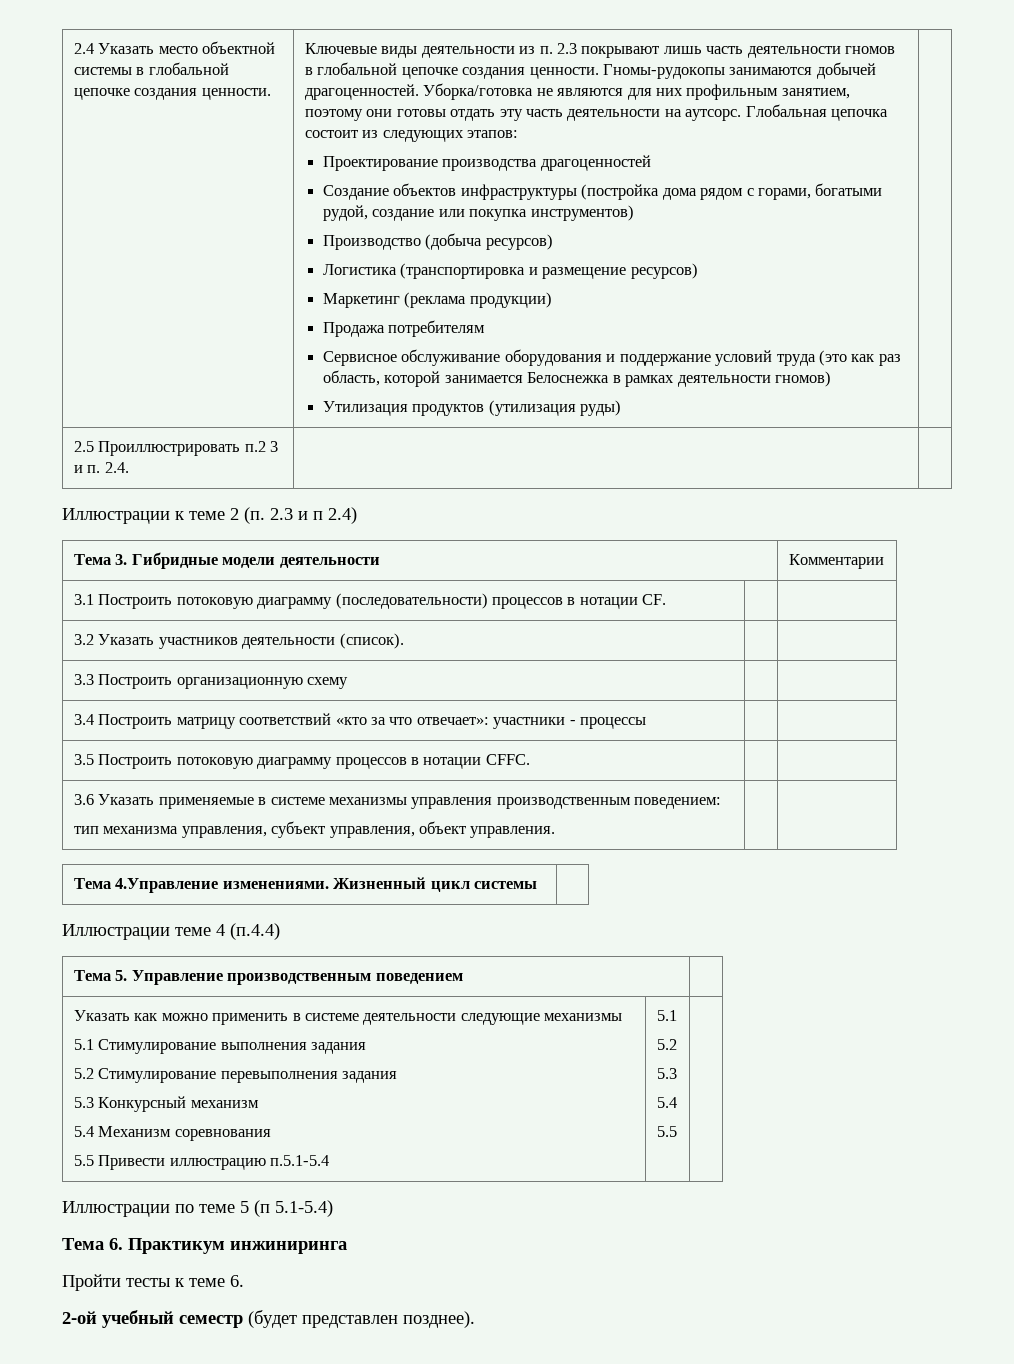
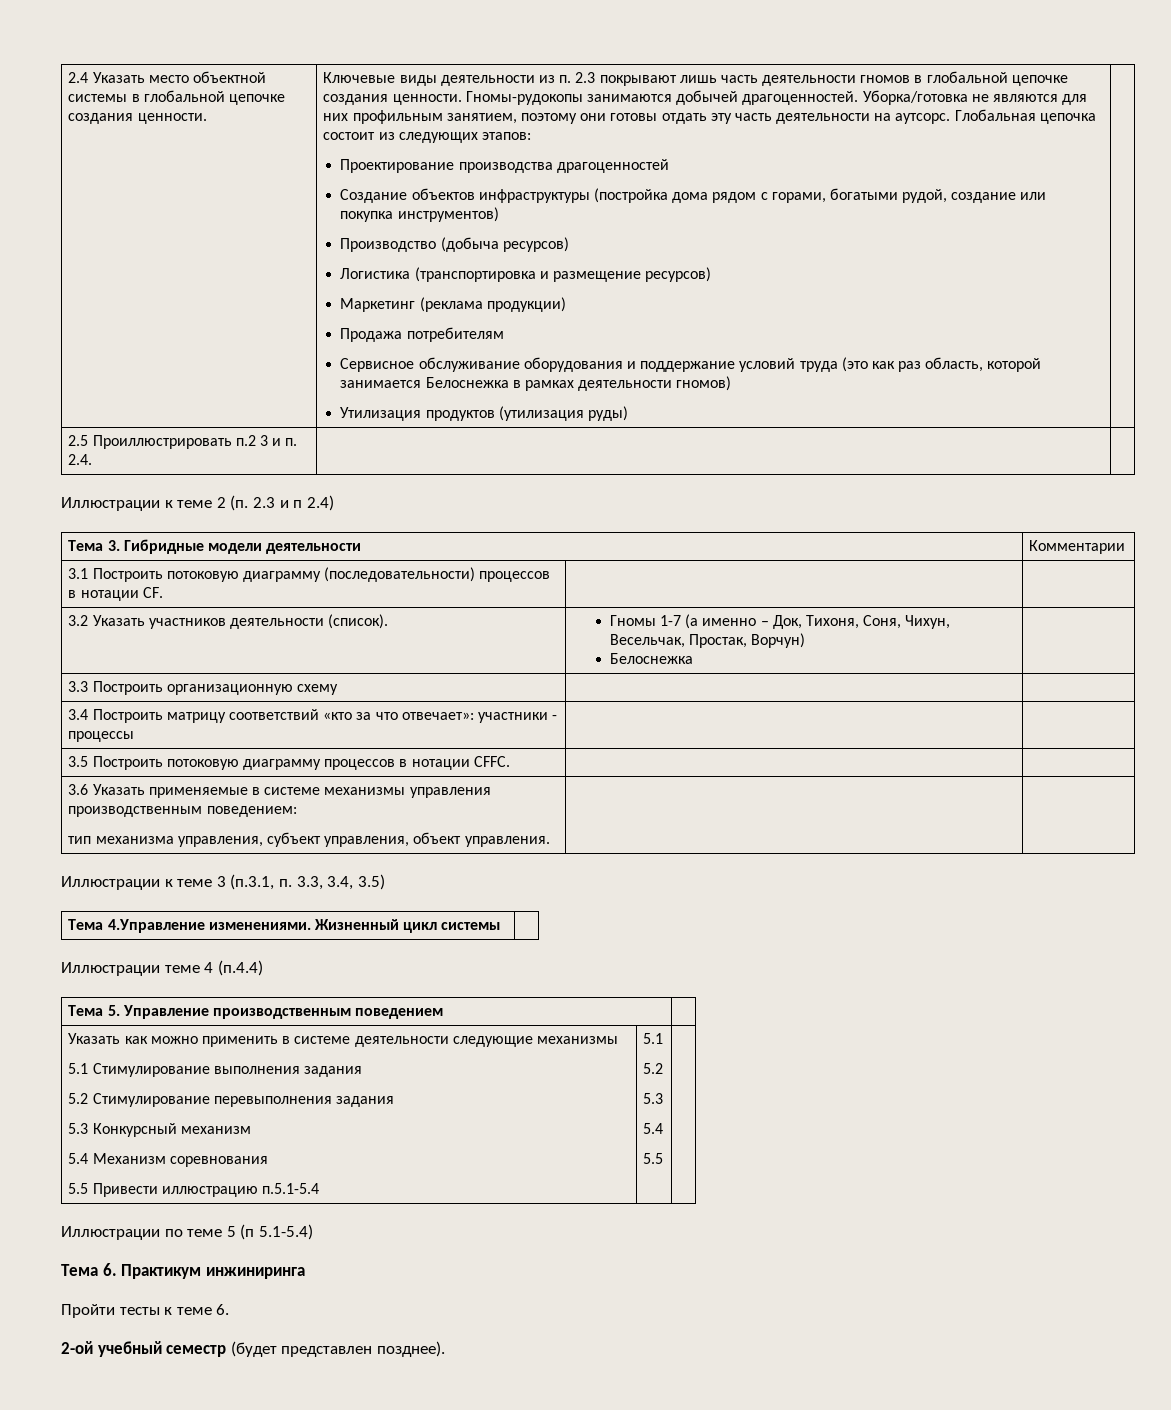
- 3.2 Указать участников деятельности (список). | |
+ 3.2 Указать участников деятельности (список). | Гномы 1-7 (а именно – Док, Тихоня, Соня, Чихун, Весельчак, Простак, Ворчун)
+ Белоснежка |
+ Иллюстрации к теме 3 (п.3.1, п. 3.3, 3.4, 3.5)

